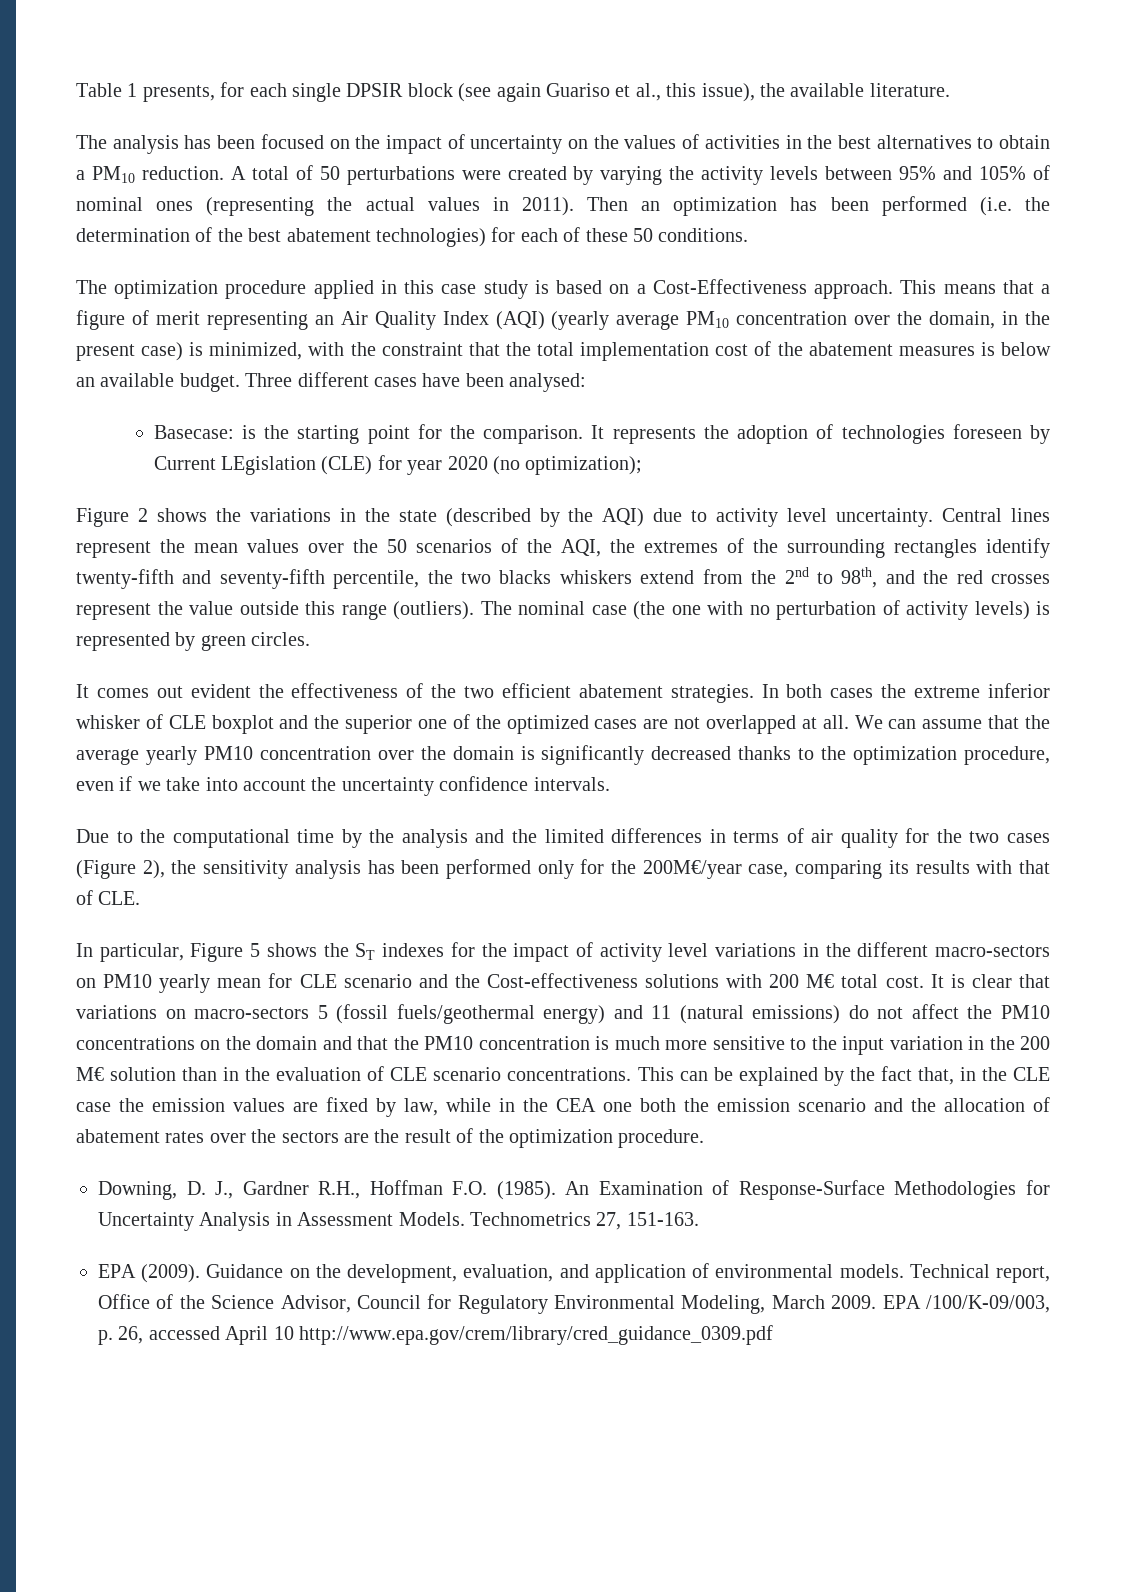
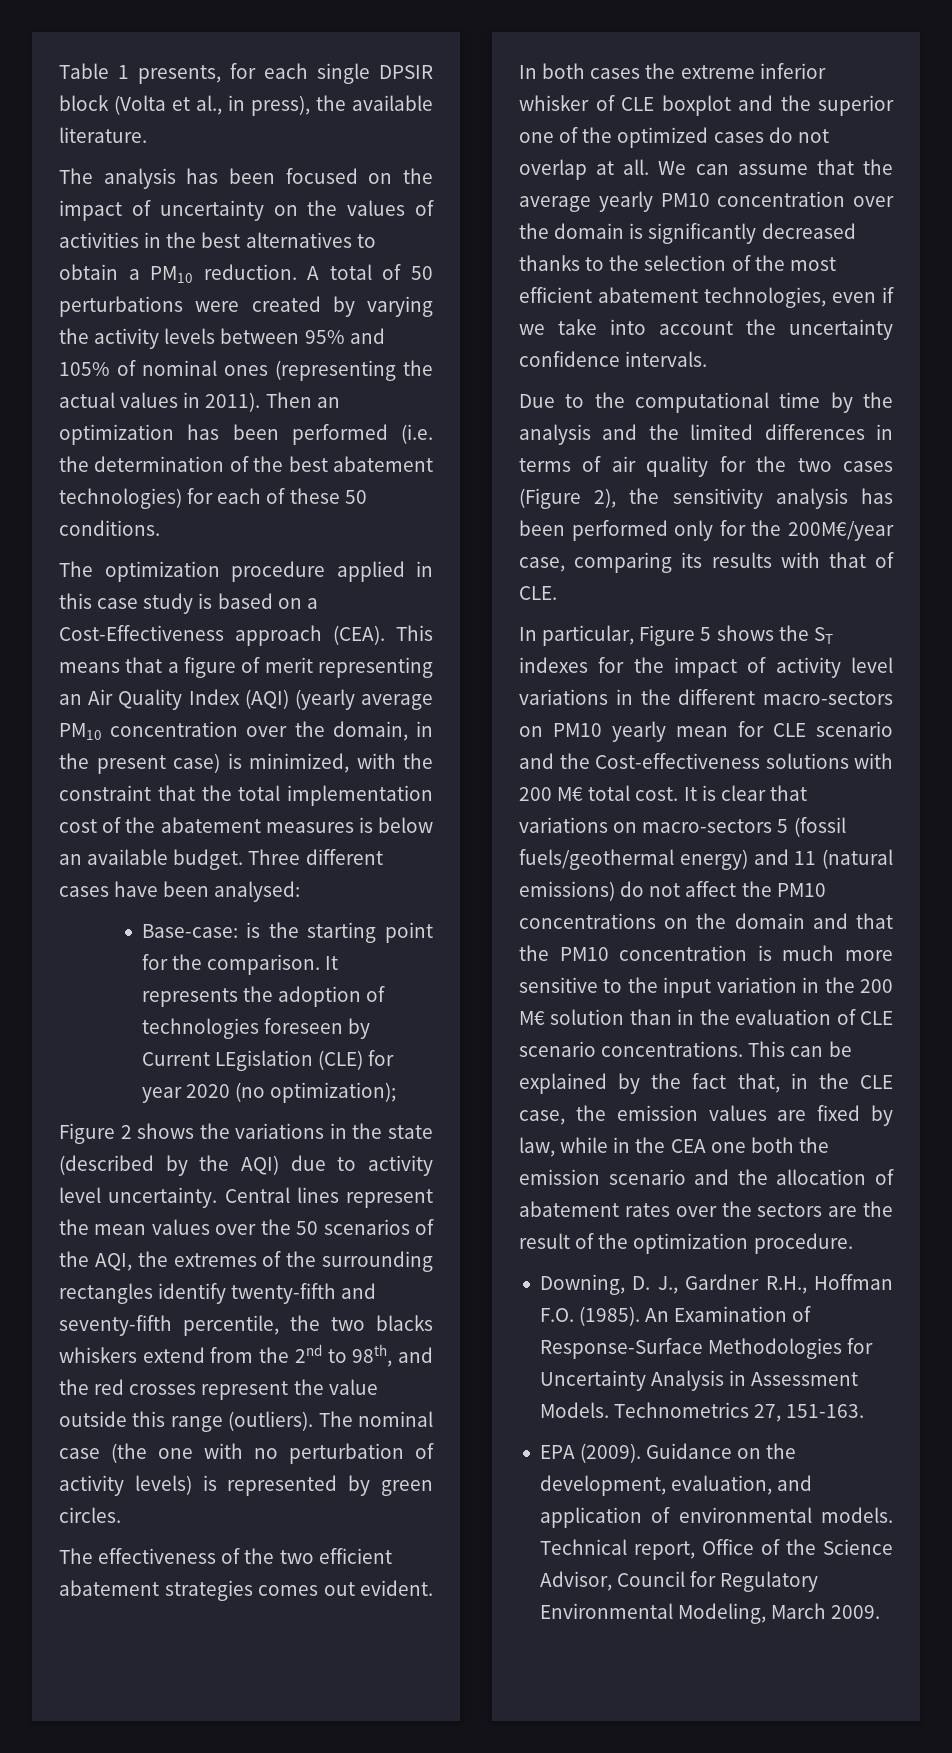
- Table 1 presents, for each single DPSIR block (see again Guariso et al., this issue), the available literature.
+ Table 1 presents, for each single DPSIR block (Volta et al., in press), the available literature.
- The optimization procedure applied in this case study is based on a Cost-Effectiveness approach.
+ The optimization procedure applied in this case study is based on a Cost-Effectiveness approach (CEA).
- Basecase: is the starting point for the comparison.
+ Base-case: is the starting point for the comparison.
- It comes out evident the effectiveness of the two efficient abatement strategies.
+ The effectiveness of the two efficient abatement strategies comes out evident.
- In both cases the extreme inferior whisker of CLE boxplot and the superior one of the optimized cases are not overlapped at all.
+ In both cases the extreme inferior whisker of CLE boxplot and the superior one of the optimized cases do not overlap at all.
- We can assume that the average yearly PM10 concentration over the domain is significantly decreased thanks to the optimization procedure, even if we take into account the uncertainty confidence intervals.
+ We can assume that the average yearly PM10 concentration over the domain is significantly decreased thanks to the selection of the most efficient abatement technologies, even if we take into account the uncertainty confidence intervals.
- This can be explained by the fact that, in the CLE case the emission values are fixed by law, while in the CEA one both the emission scenario and the allocation of abatement rates over the sectors are the result of the optimization procedure.
+ This can be explained by the fact that, in the CLE case, the emission values are fixed by law, while in the CEA one both the emission scenario and the allocation of abatement rates over the sectors are the result of the optimization procedure.
- EPA /100/K-09/003, p. 26, accessed April 10 http://www.epa.gov/crem/library/cred_guidance_0309.pdf

